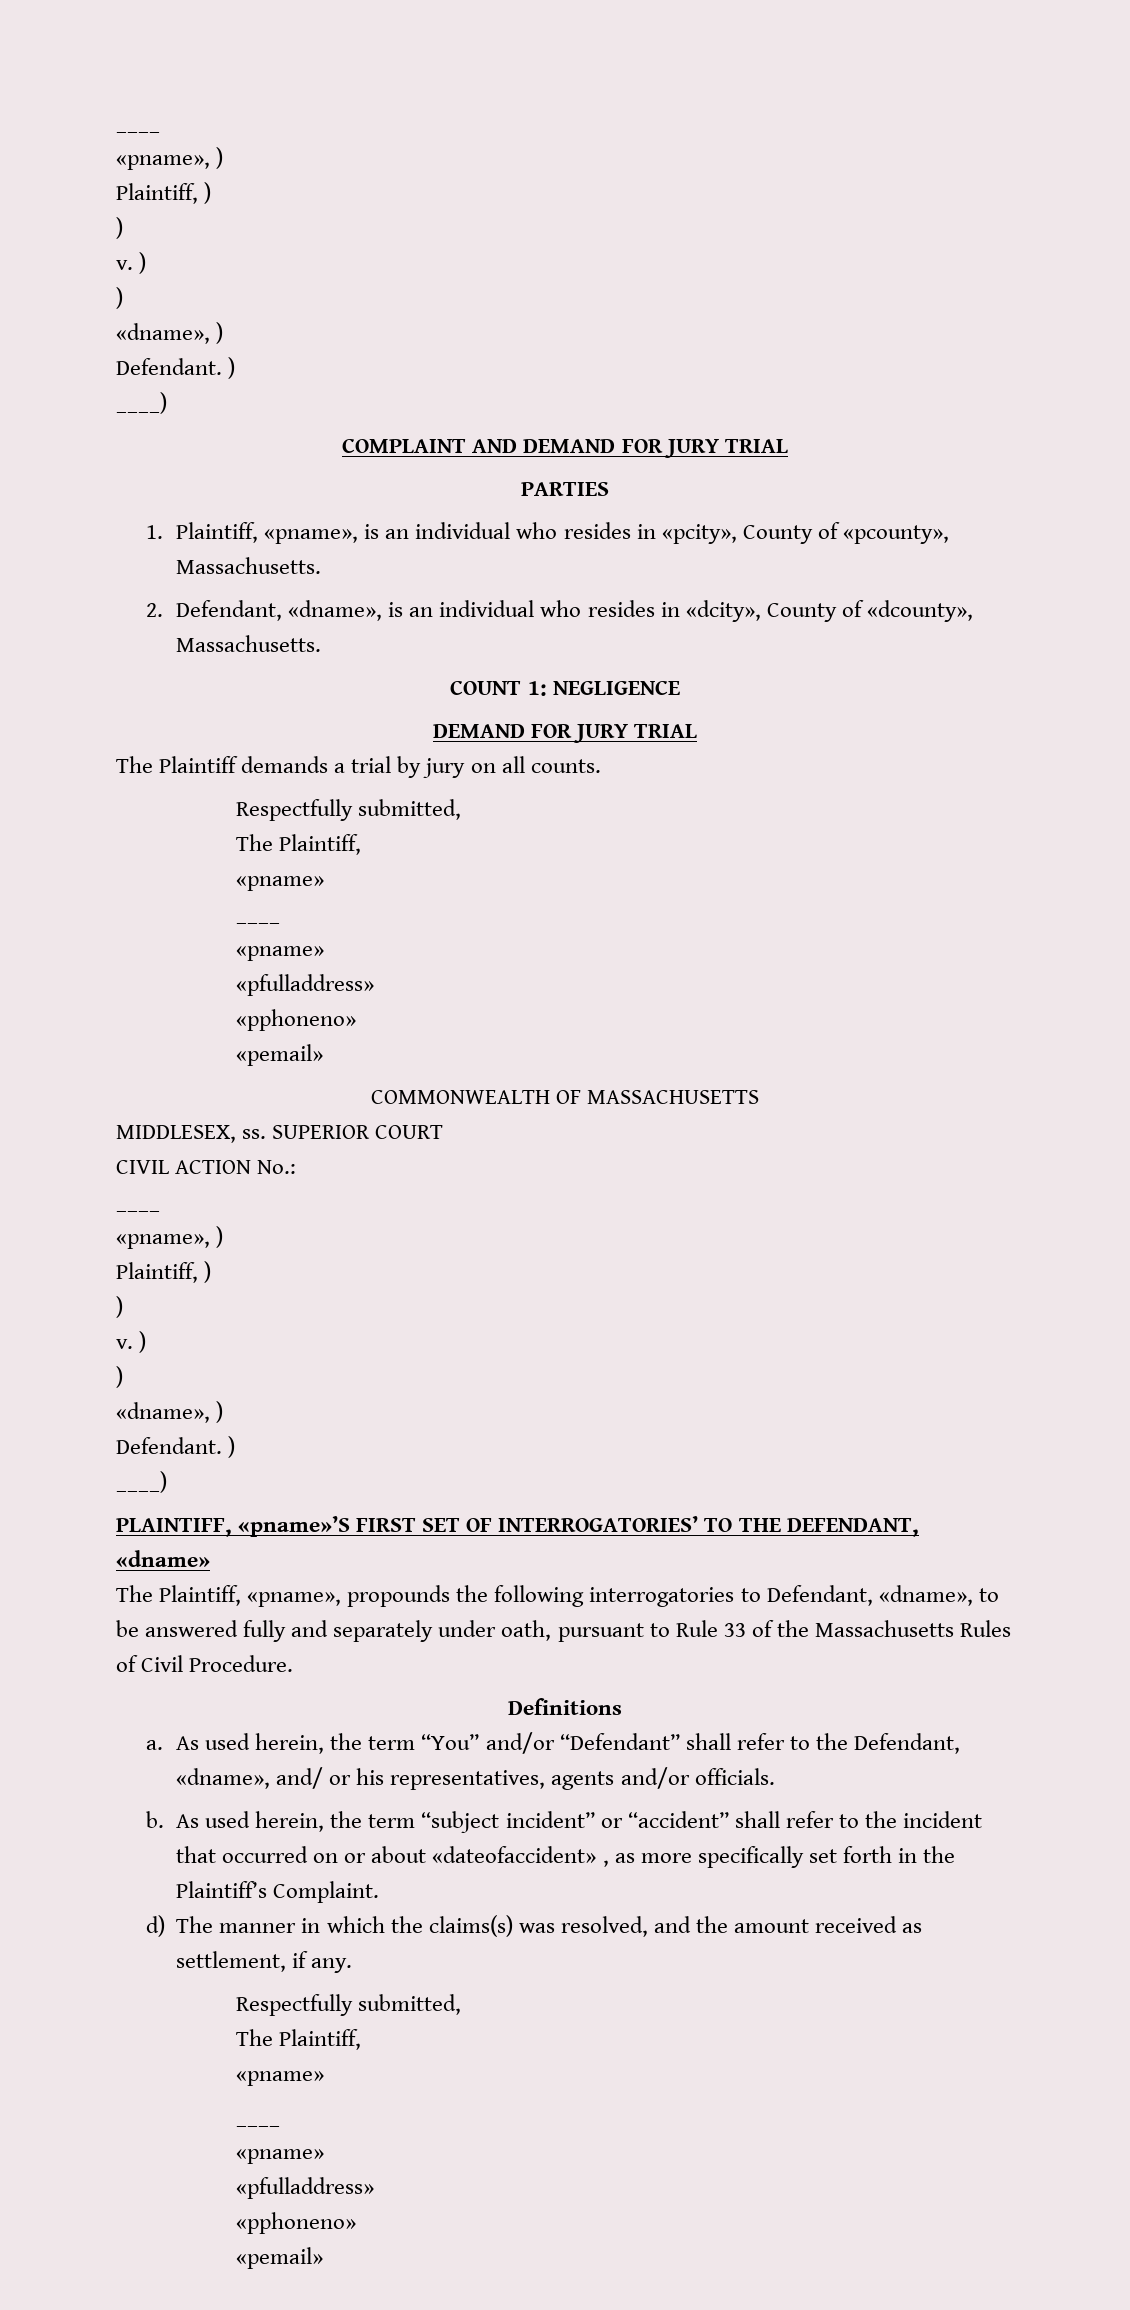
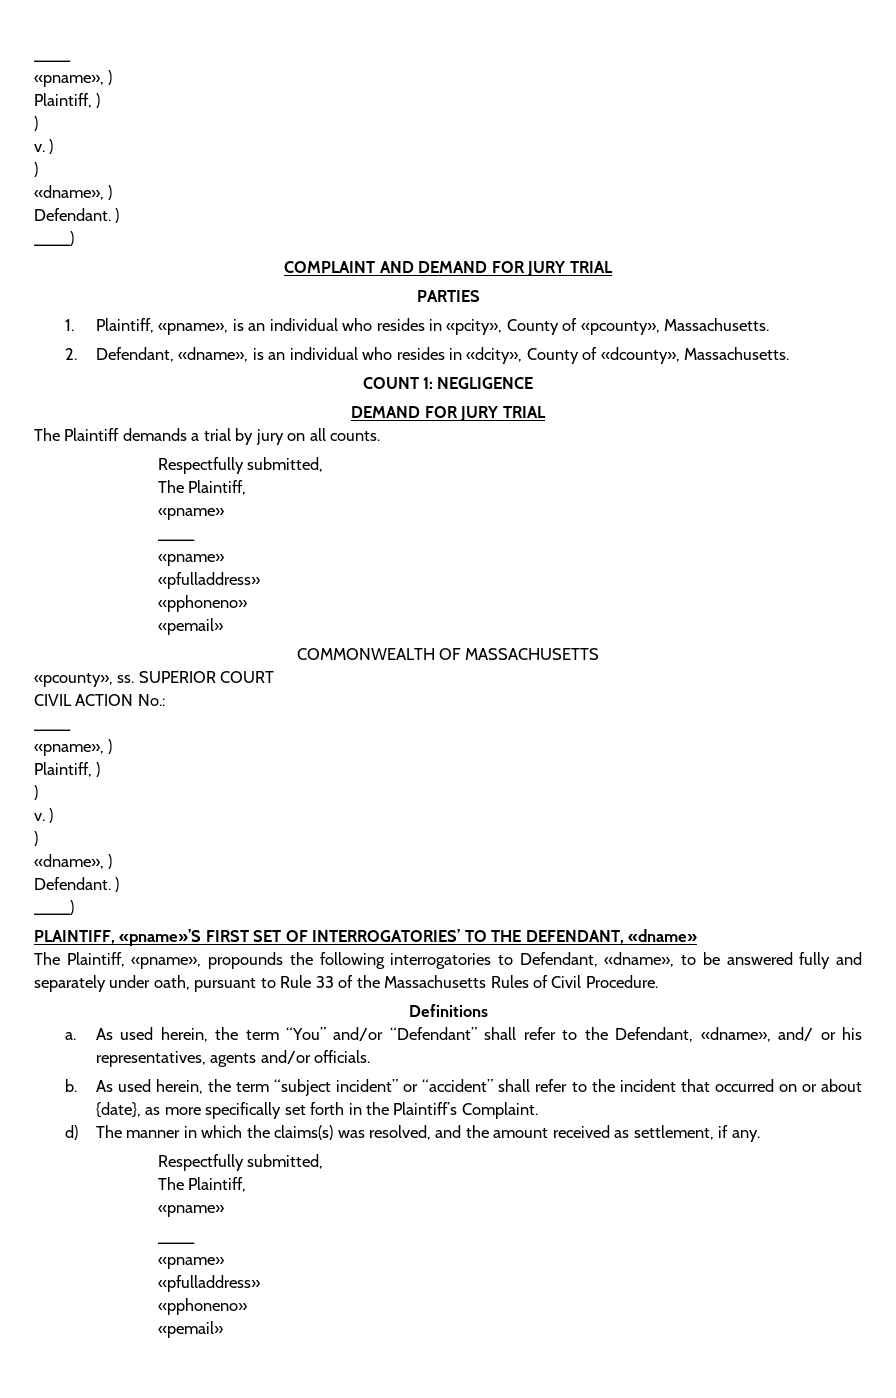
- MIDDLESEX, ss.
+ «pcounty», ss.
- As used herein, the term “subject incident” or “accident” shall refer to the incident that occurred on or about «dateofaccident» , as more specifically set forth in the Plaintiff’s Complaint.
+ As used herein, the term “subject incident” or “accident” shall refer to the incident that occurred on or about {date}, as more specifically set forth in the Plaintiff’s Complaint.

